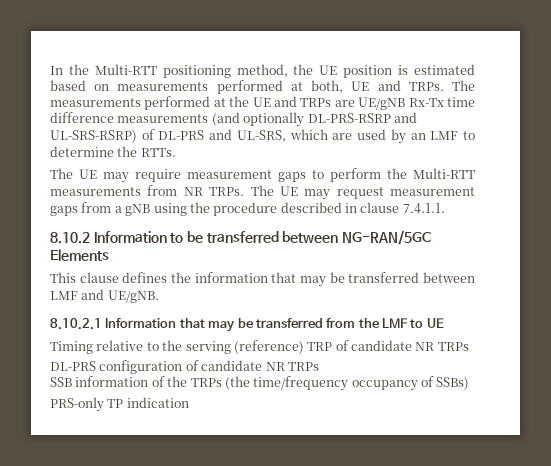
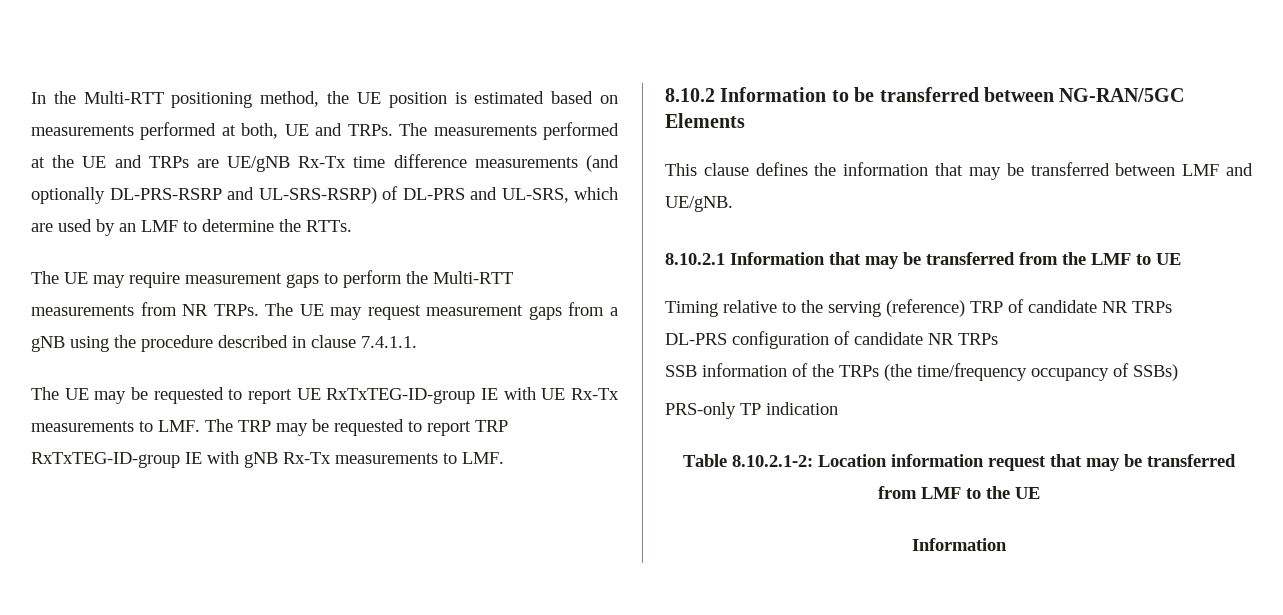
+ The UE may be requested to report UE RxTxTEG-ID-group IE with UE Rx-Tx measurements to LMF. The TRP may be requested to report TRP RxTxTEG-ID-group IE with gNB Rx-Tx measurements to LMF.
+ Table 8.10.2.1-2: Location information request that may be transferred from LMF to the UE
+ Information

